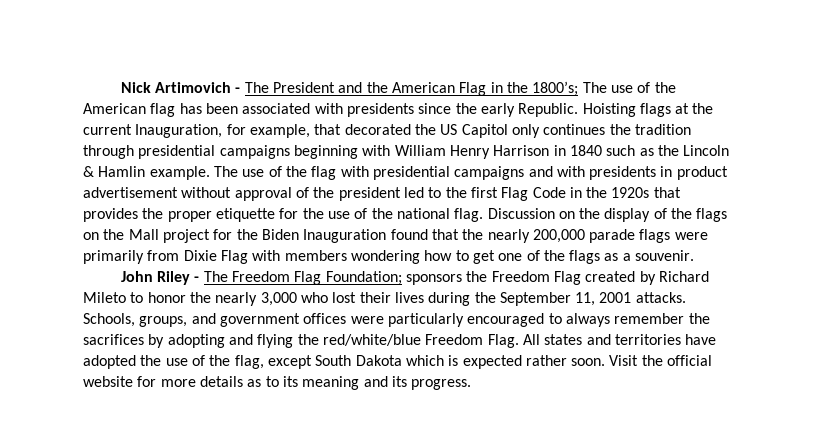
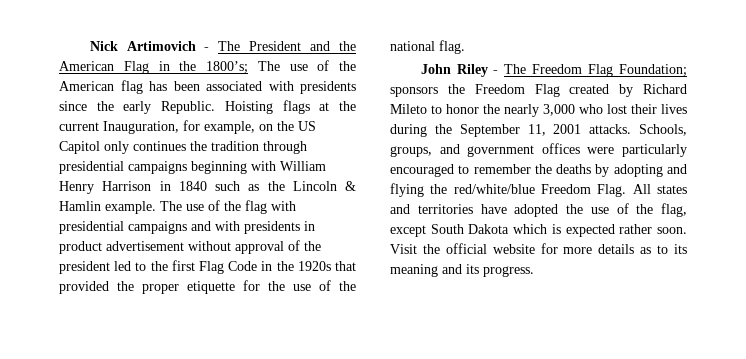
- Hoisting flags at the current Inauguration, for example, that decorated the US Capitol only continues the tradition through presidential campaigns beginning with William Henry Harrison in 1840 such as the Lincoln & Hamlin example.
+ Hoisting flags at the current Inauguration, for example, on the US Capitol only continues the tradition through presidential campaigns beginning with William Henry Harrison in 1840 such as the Lincoln & Hamlin example.
- The use of the flag with presidential campaigns and with presidents in product advertisement without approval of the president led to the first Flag Code in the 1920s that provides the proper etiquette for the use of the national flag. Discussion on the display of the flags on the Mall project for the Biden Inauguration found that the nearly 200,000 parade flags were primarily from Dixie Flag with members wondering how to get one of the flags as a souvenir.
+ The use of the flag with presidential campaigns and with presidents in product advertisement without approval of the president led to the first Flag Code in the 1920s that provided the proper etiquette for the use of the national flag.
- Schools, groups, and government offices were particularly encouraged to always remember the sacrifices by adopting and flying the red/white/blue Freedom Flag.
+ Schools, groups, and government offices were particularly encouraged to remember the deaths by adopting and flying the red/white/blue Freedom Flag.

